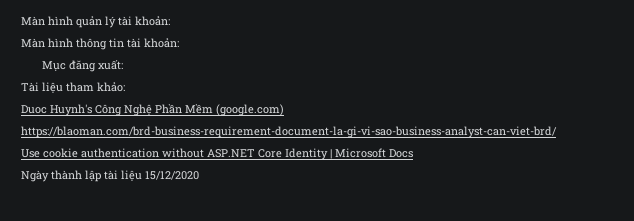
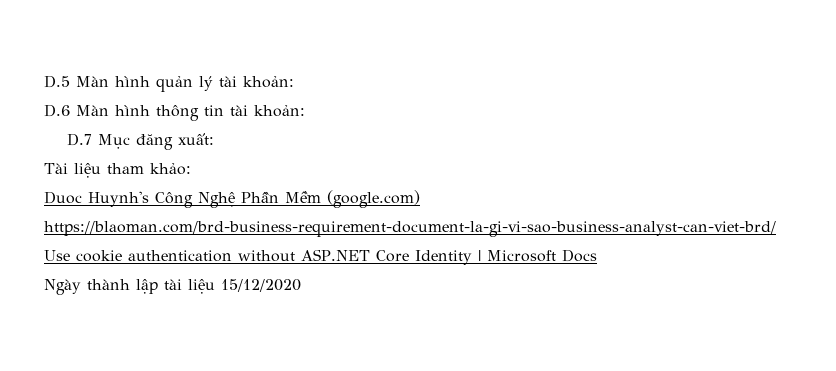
- Màn hình quản lý tài khoản:
+ D.5 Màn hình quản lý tài khoản:
- Màn hình thông tin tài khoản:
+ D.6 Màn hình thông tin tài khoản:
- Mục đăng xuất:
+ D.7 Mục đăng xuất:

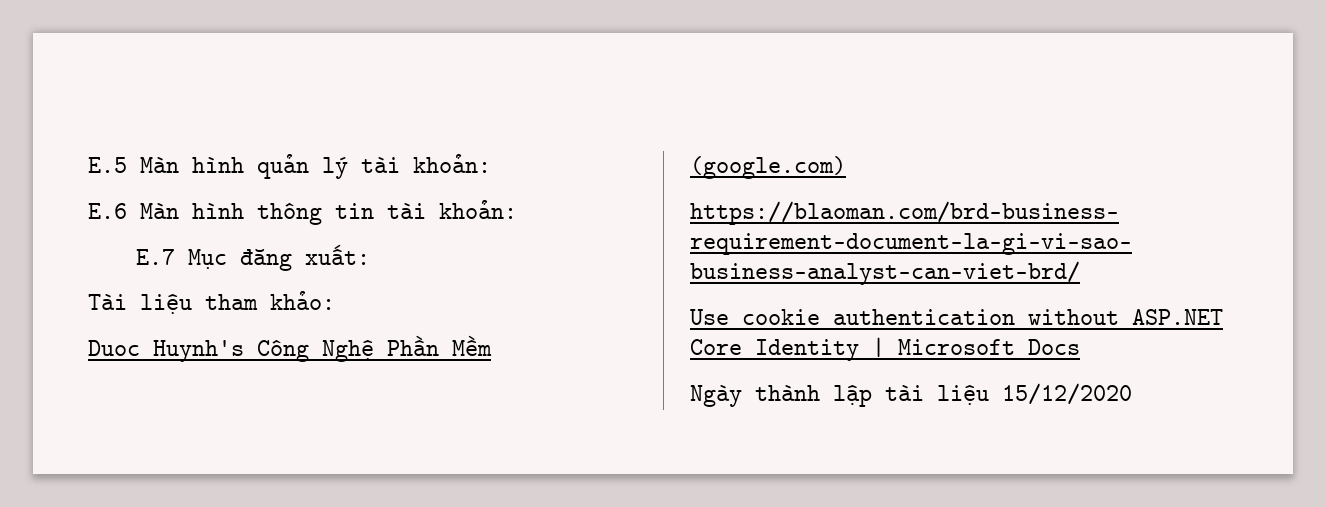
- D.5 Màn hình quản lý tài khoản:
+ E.5 Màn hình quản lý tài khoản:
- D.6 Màn hình thông tin tài khoản:
+ E.6 Màn hình thông tin tài khoản:
- D.7 Mục đăng xuất:
+ E.7 Mục đăng xuất:

